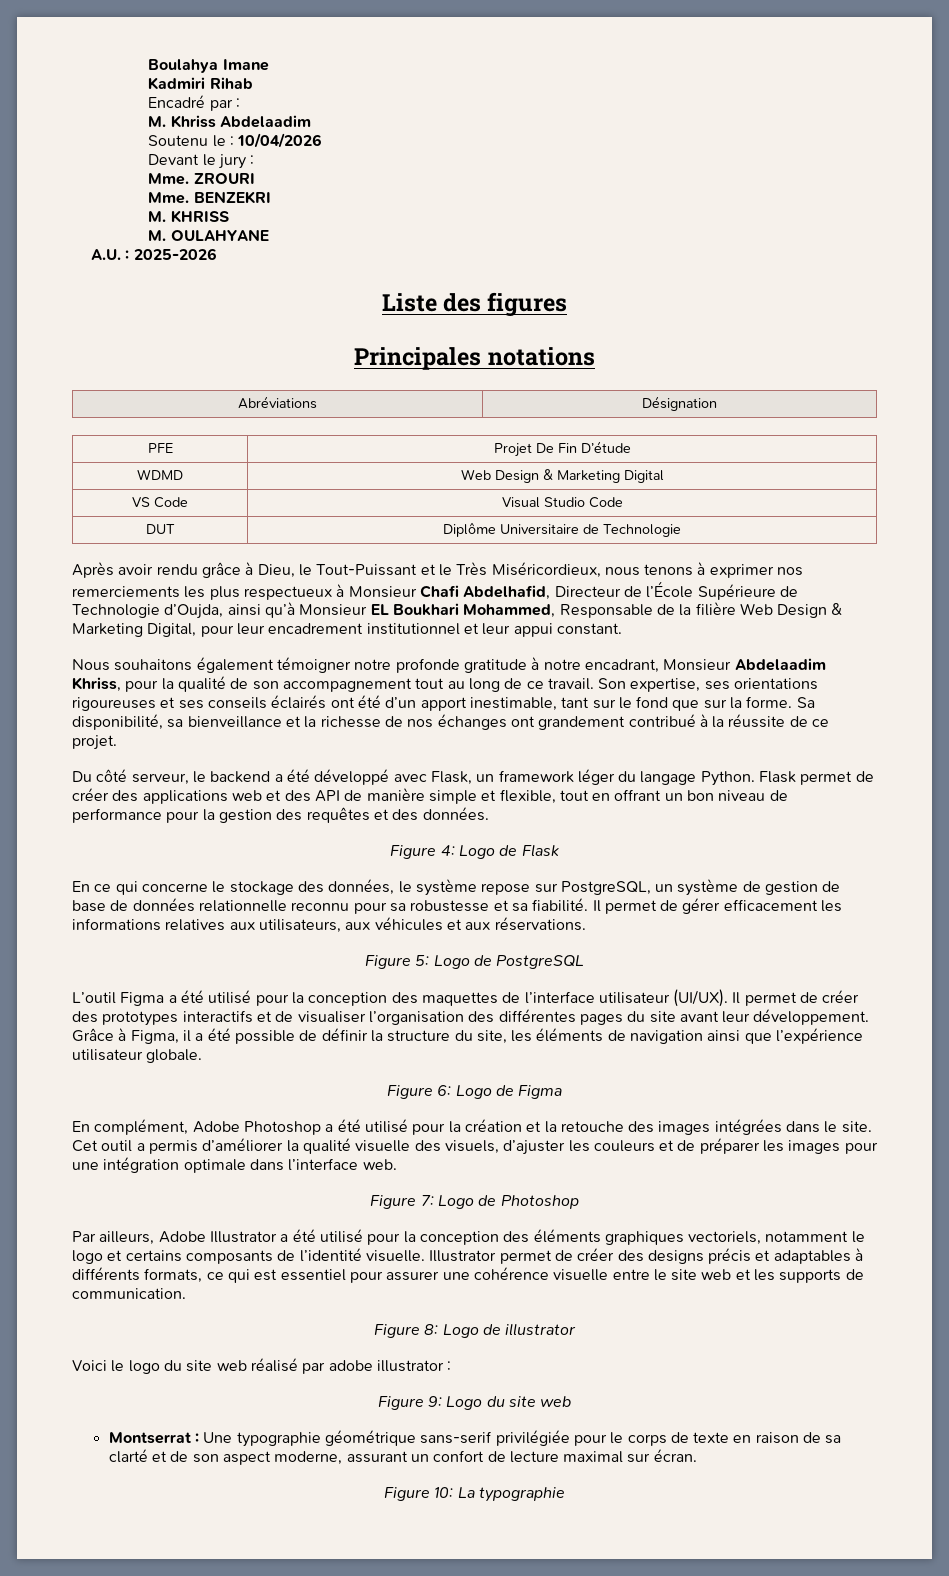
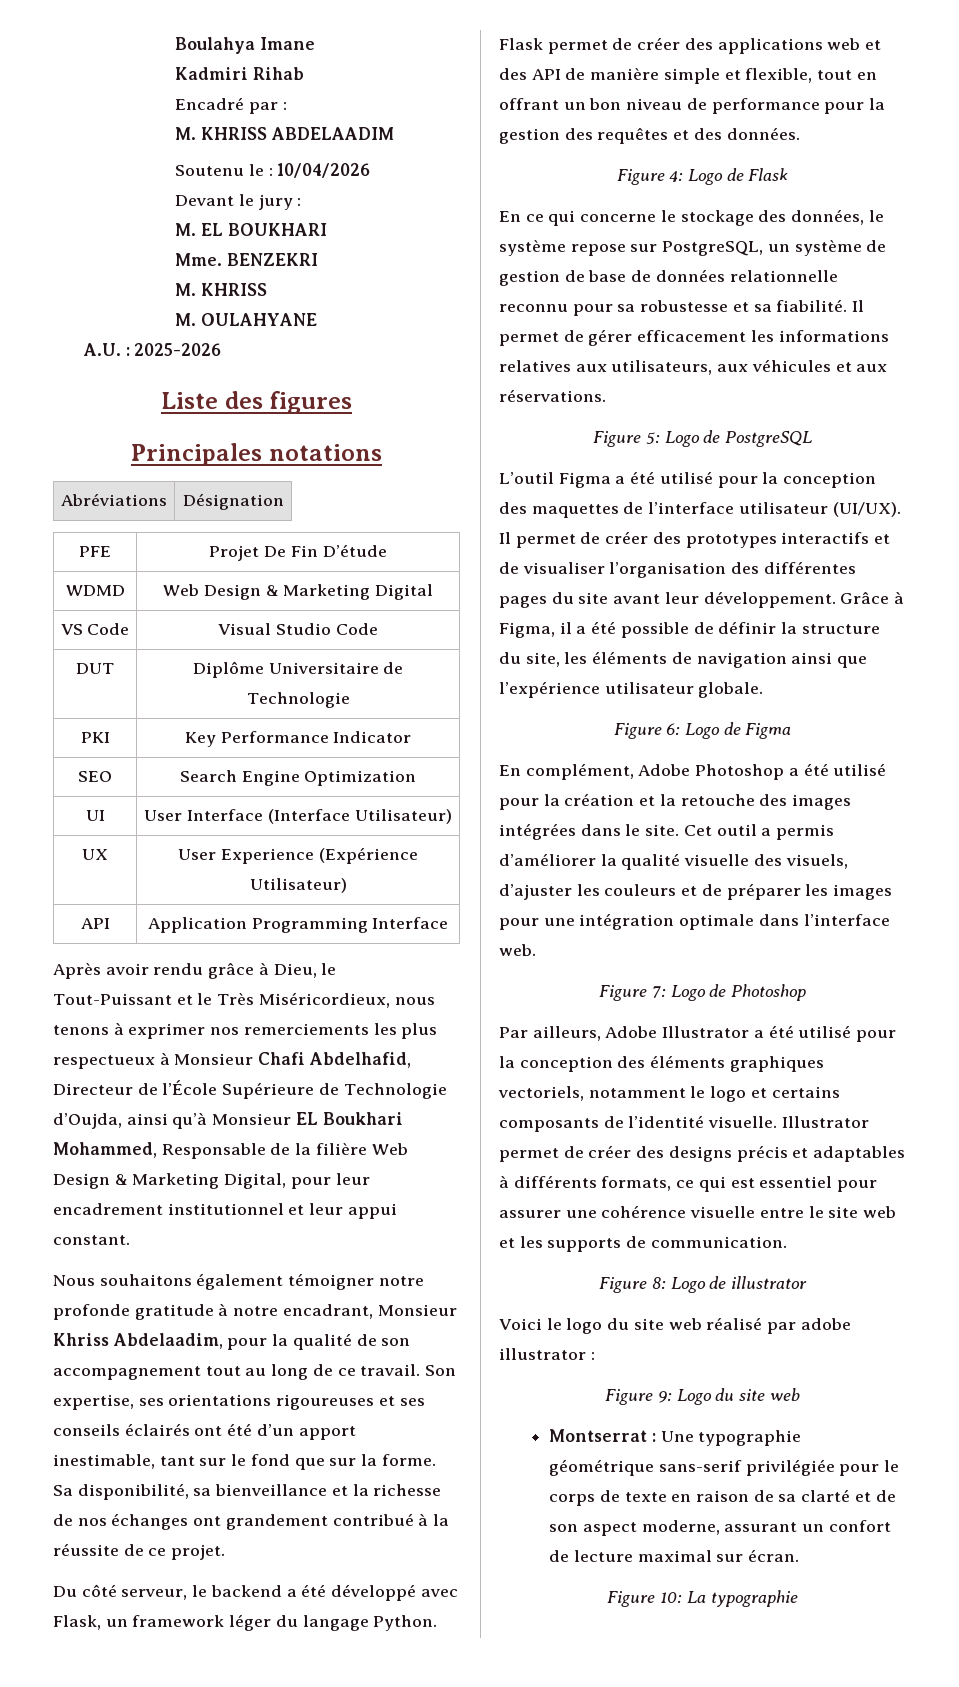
- M. Khriss Abdelaadim
+ M. KHRISS ABDELAADIM
- Mme. ZROURI
+ M. EL BOUKHARI
+ PKI | Key Performance Indicator
+ SEO | Search Engine Optimization
+ UI | User Interface (Interface Utilisateur)
+ UX | User Experience (Expérience Utilisateur)
+ API | Application Programming Interface
- Nous souhaitons également témoigner notre profonde gratitude à notre encadrant, Monsieur Abdelaadim Khriss, pour la qualité de son accompagnement tout au long de ce travail.
+ Nous souhaitons également témoigner notre profonde gratitude à notre encadrant, Monsieur Khriss Abdelaadim, pour la qualité de son accompagnement tout au long de ce travail.

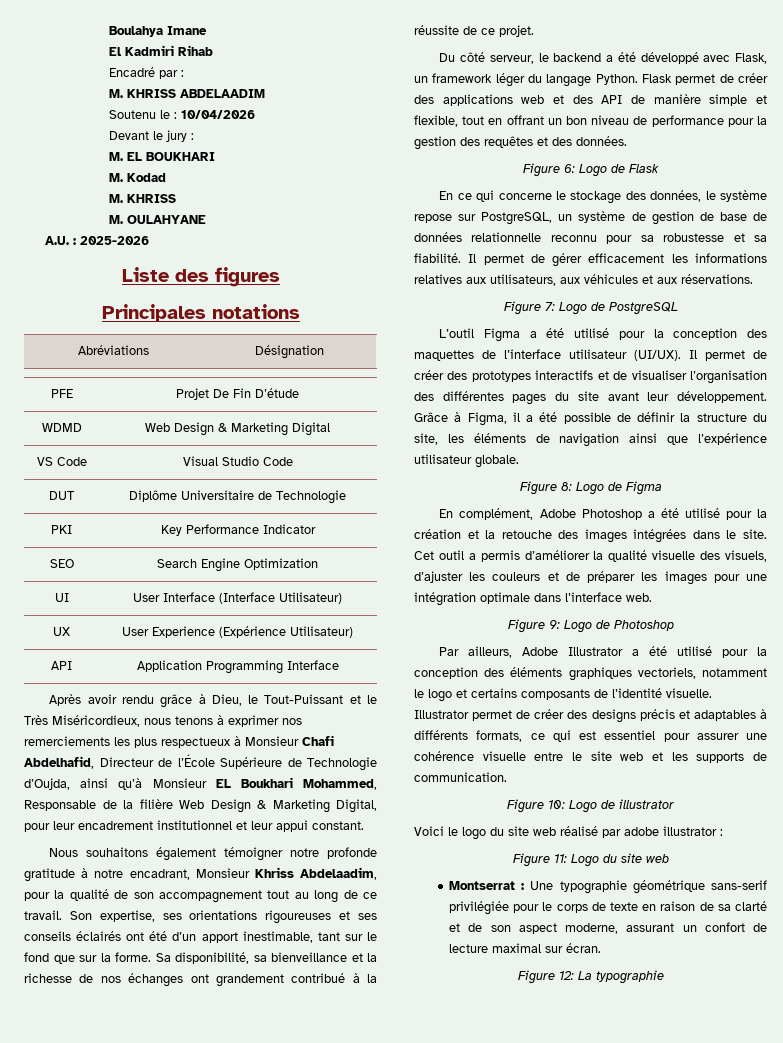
- Kadmiri Rihab
+ El Kadmiri Rihab
- Mme. BENZEKRI
+ M. Kodad
- Figure 4: Logo de Flask
+ Figure 6: Logo de Flask
- Figure 5: Logo de PostgreSQL
+ Figure 7: Logo de PostgreSQL
- Figure 6: Logo de Figma
+ Figure 8: Logo de Figma
- Figure 7: Logo de Photoshop
+ Figure 9: Logo de Photoshop
- Figure 8: Logo de illustrator
+ Figure 10: Logo de illustrator
- Figure 9: Logo du site web
+ Figure 11: Logo du site web
- Figure 10: La typographie
+ Figure 12: La typographie

